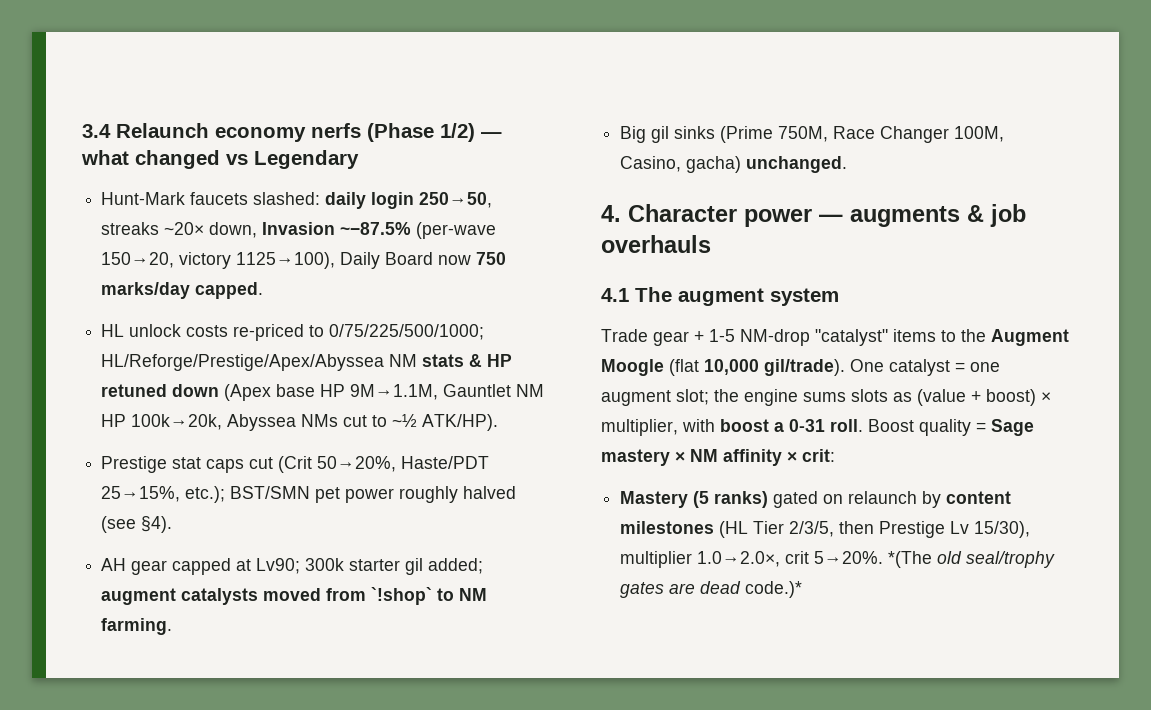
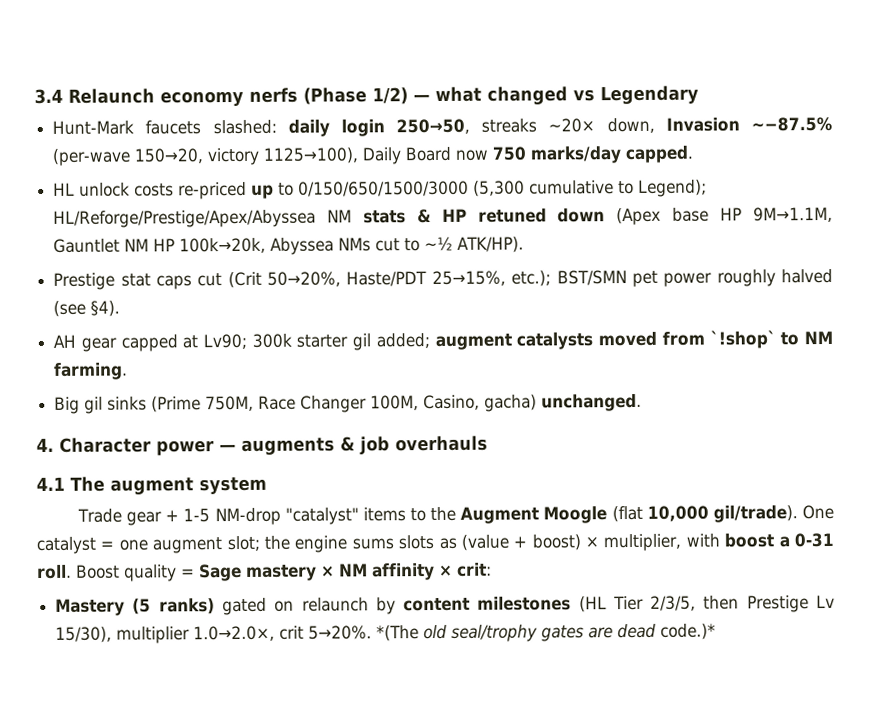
- HL unlock costs re-priced to 0/75/225/500/1000; HL/Reforge/Prestige/Apex/Abyssea NM stats & HP retuned down (Apex base HP 9M→1.1M, Gauntlet NM HP 100k→20k, Abyssea NMs cut to ~½ ATK/HP).
+ HL unlock costs re-priced up to 0/150/650/1500/3000 (5,300 cumulative to Legend); HL/Reforge/Prestige/Apex/Abyssea NM stats & HP retuned down (Apex base HP 9M→1.1M, Gauntlet NM HP 100k→20k, Abyssea NMs cut to ~½ ATK/HP).

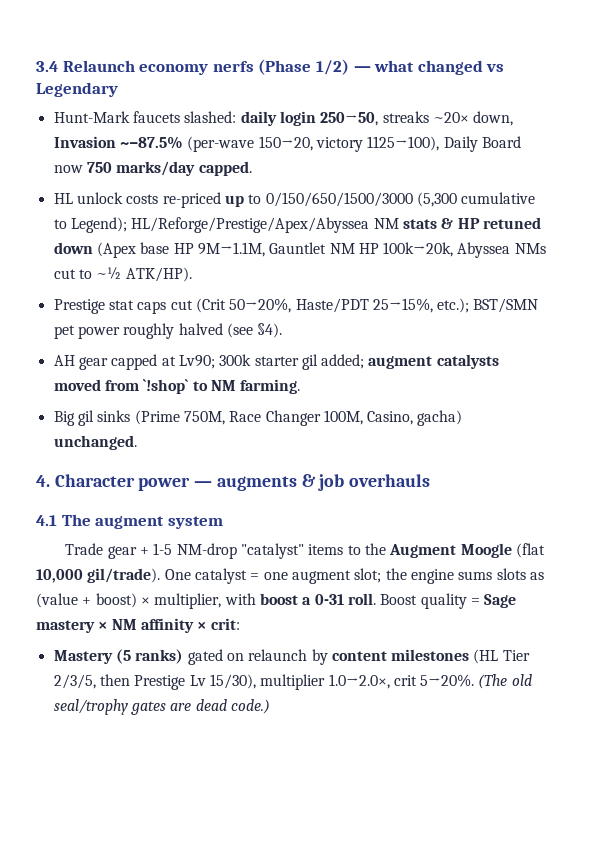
- *(The old seal/trophy gates are dead code.)*
+ (The old seal/trophy gates are dead code.)

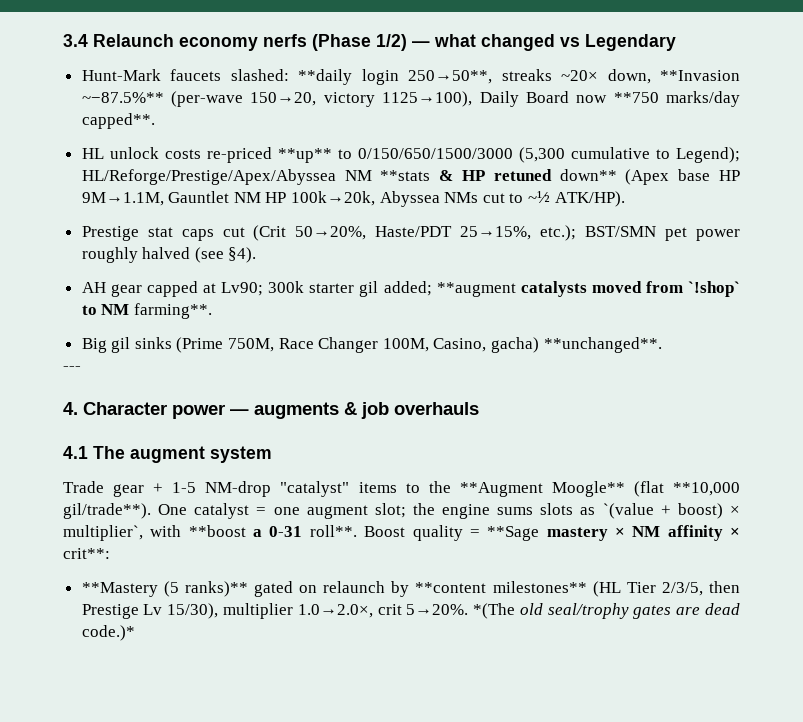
- Hunt-Mark faucets slashed: daily login 250→50, streaks ~20× down, Invasion ~−87.5% (per-wave 150→20, victory 1125→100), Daily Board now 750 marks/day capped.
+ Hunt-Mark faucets slashed: **daily login 250→50**, streaks ~20× down, **Invasion ~−87.5%** (per-wave 150→20, victory 1125→100), Daily Board now **750 marks/day capped**.
- HL unlock costs re-priced up to 0/150/650/1500/3000 (5,300 cumulative to Legend); HL/Reforge/Prestige/Apex/Abyssea NM stats & HP retuned down (Apex base HP 9M→1.1M, Gauntlet NM HP 100k→20k, Abyssea NMs cut to ~½ ATK/HP).
+ HL unlock costs re-priced **up** to 0/150/650/1500/3000 (5,300 cumulative to Legend); HL/Reforge/Prestige/Apex/Abyssea NM **stats & HP retuned down** (Apex base HP 9M→1.1M, Gauntlet NM HP 100k→20k, Abyssea NMs cut to ~½ ATK/HP).
- AH gear capped at Lv90; 300k starter gil added; augment catalysts moved from `!shop` to NM farming.
+ AH gear capped at Lv90; 300k starter gil added; **augment catalysts moved from `!shop` to NM farming**.
- Big gil sinks (Prime 750M, Race Changer 100M, Casino, gacha) unchanged.
+ Big gil sinks (Prime 750M, Race Changer 100M, Casino, gacha) **unchanged**.
+ ---
- Trade gear + 1-5 NM-drop "catalyst" items to the Augment Moogle (flat 10,000 gil/trade).
+ Trade gear + 1-5 NM-drop "catalyst" items to the **Augment Moogle** (flat **10,000 gil/trade**).
- One catalyst = one augment slot; the engine sums slots as (value + boost) × multiplier, with boost a 0-31 roll.
+ One catalyst = one augment slot; the engine sums slots as `(value + boost) × multiplier`, with **boost a 0-31 roll**.
- Boost quality = Sage mastery × NM affinity × crit:
- Mastery (5 ranks) gated on relaunch by content milestones (HL Tier 2/3/5, then Prestige Lv 15/30), multiplier 1.0→2.0×, crit 5→20%.
+ Boost quality = **Sage mastery × NM affinity × crit**:
+ **Mastery (5 ranks)** gated on relaunch by **content milestones** (HL Tier 2/3/5, then Prestige Lv 15/30), multiplier 1.0→2.0×, crit 5→20%.
- (The old seal/trophy gates are dead code.)
+ *(The old seal/trophy gates are dead code.)*

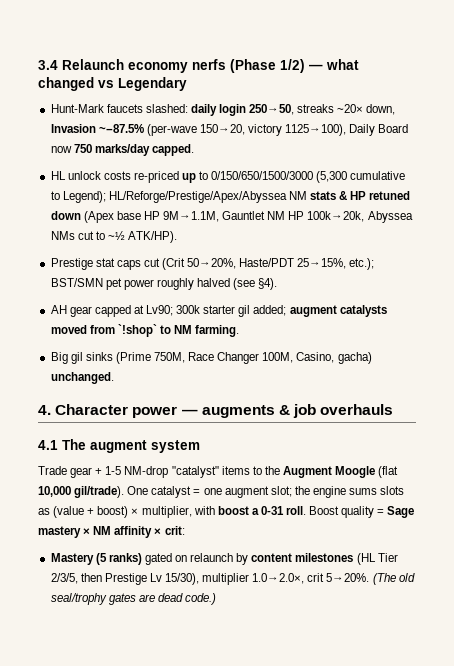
- Hunt-Mark faucets slashed: **daily login 250→50**, streaks ~20× down, **Invasion ~−87.5%** (per-wave 150→20, victory 1125→100), Daily Board now **750 marks/day capped**.
+ Hunt-Mark faucets slashed: daily login 250→50, streaks ~20× down, Invasion ~−87.5% (per-wave 150→20, victory 1125→100), Daily Board now 750 marks/day capped.
- HL unlock costs re-priced **up** to 0/150/650/1500/3000 (5,300 cumulative to Legend); HL/Reforge/Prestige/Apex/Abyssea NM **stats & HP retuned down** (Apex base HP 9M→1.1M, Gauntlet NM HP 100k→20k, Abyssea NMs cut to ~½ ATK/HP).
+ HL unlock costs re-priced up to 0/150/650/1500/3000 (5,300 cumulative to Legend); HL/Reforge/Prestige/Apex/Abyssea NM stats & HP retuned down (Apex base HP 9M→1.1M, Gauntlet NM HP 100k→20k, Abyssea NMs cut to ~½ ATK/HP).
- AH gear capped at Lv90; 300k starter gil added; **augment catalysts moved from `!shop` to NM farming**.
+ AH gear capped at Lv90; 300k starter gil added; augment catalysts moved from `!shop` to NM farming.
- Big gil sinks (Prime 750M, Race Changer 100M, Casino, gacha) **unchanged**.
- ---
+ Big gil sinks (Prime 750M, Race Changer 100M, Casino, gacha) unchanged.
- Trade gear + 1-5 NM-drop "catalyst" items to the **Augment Moogle** (flat **10,000 gil/trade**).
+ Trade gear + 1-5 NM-drop "catalyst" items to the Augment Moogle (flat 10,000 gil/trade).
- One catalyst = one augment slot; the engine sums slots as `(value + boost) × multiplier`, with **boost a 0-31 roll**.
+ One catalyst = one augment slot; the engine sums slots as (value + boost) × multiplier, with boost a 0-31 roll.
- Boost quality = **Sage mastery × NM affinity × crit**:
- **Mastery (5 ranks)** gated on relaunch by **content milestones** (HL Tier 2/3/5, then Prestige Lv 15/30), multiplier 1.0→2.0×, crit 5→20%.
+ Boost quality = Sage mastery × NM affinity × crit:
+ Mastery (5 ranks) gated on relaunch by content milestones (HL Tier 2/3/5, then Prestige Lv 15/30), multiplier 1.0→2.0×, crit 5→20%.
- *(The old seal/trophy gates are dead code.)*
+ (The old seal/trophy gates are dead code.)

